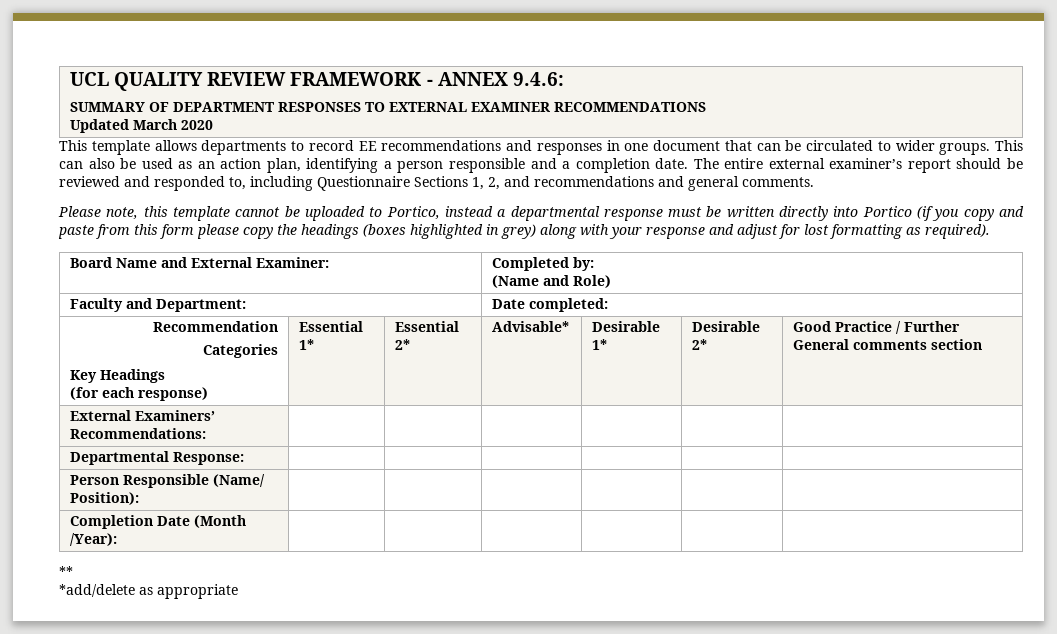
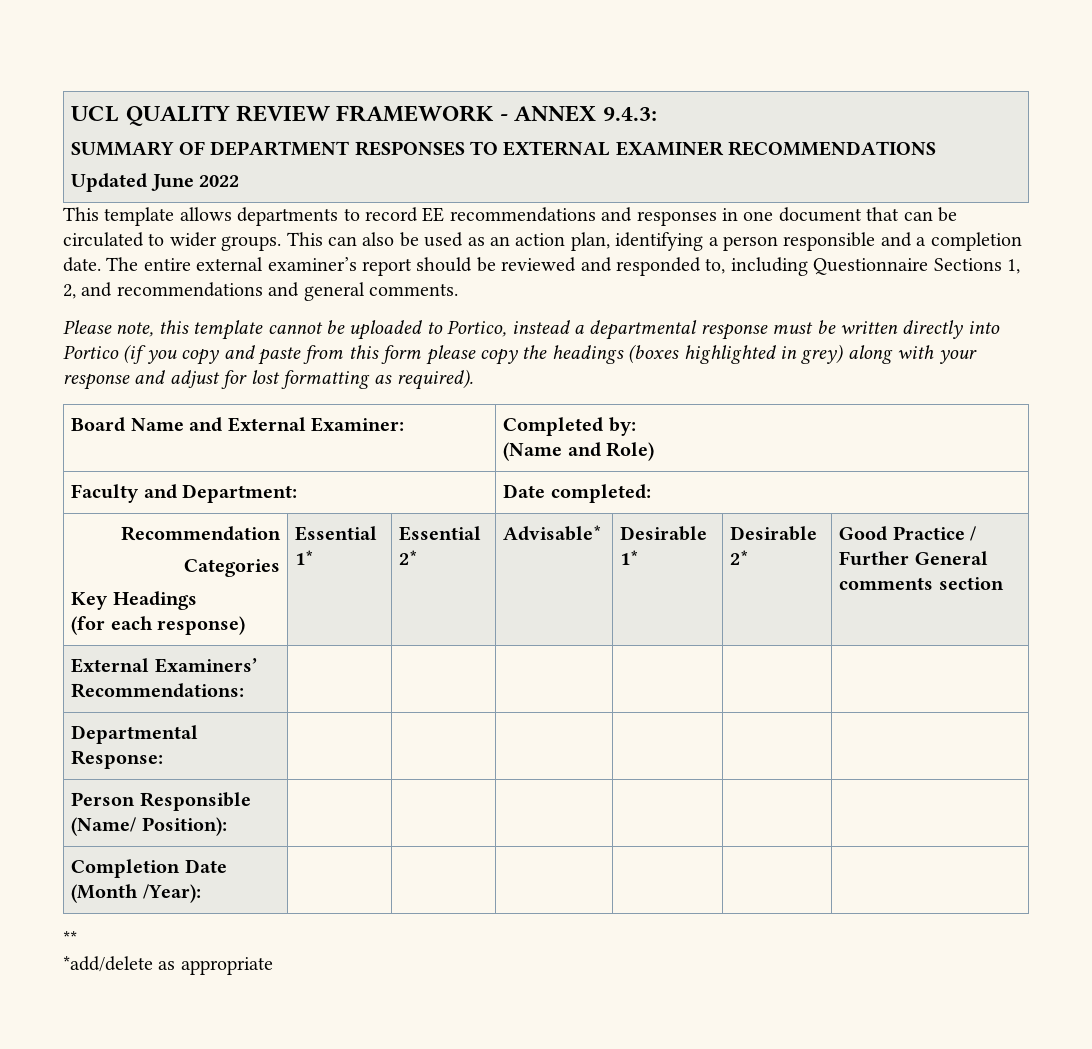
- UCL QUALITY REVIEW FRAMEWORK - ANNEX 9.4.6:
+ UCL QUALITY REVIEW FRAMEWORK - ANNEX 9.4.3:
  SUMMARY OF DEPARTMENT RESPONSES TO EXTERNAL EXAMINER RECOMMENDATIONS
- Updated March 2020
+ Updated June 2022

